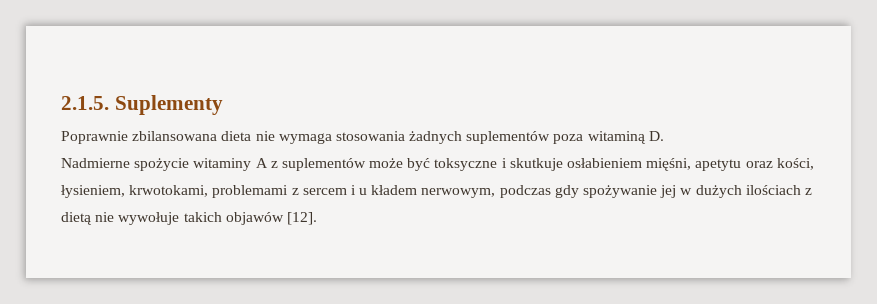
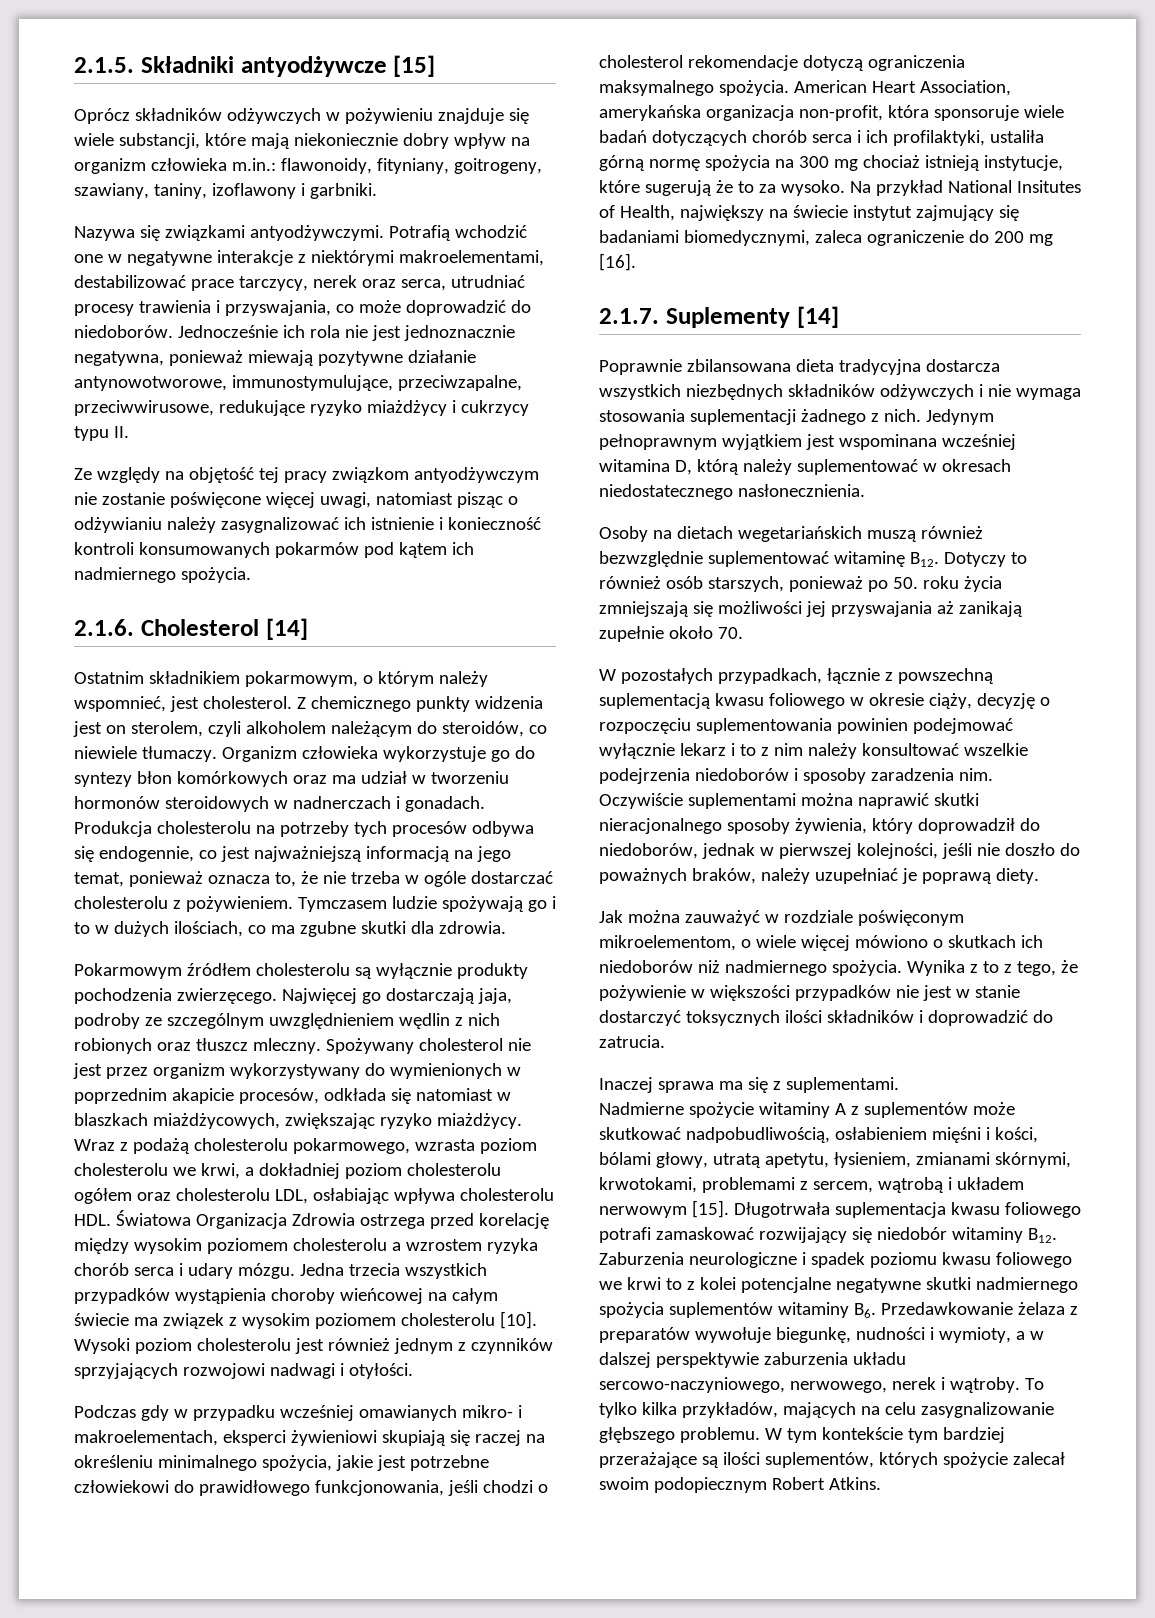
- 2.1.5. Suplementy
+ 2.1.5. Składniki antyodżywcze [15]
+ Oprócz składników odżywczych w pożywieniu znajduje się wiele substancji, które mają niekoniecznie dobry wpływ na organizm człowieka m.in.: flawonoidy, fityniany, goitrogeny, szawiany, taniny, izoflawony i garbniki.
+ Nazywa się związkami antyodżywczymi. Potrafią wchodzić one w negatywne interakcje z niektórymi makroelementami, destabilizować prace tarczycy, nerek oraz serca, utrudniać procesy trawienia i przyswajania, co może doprowadzić do niedoborów. Jednocześnie ich rola nie jest jednoznacznie negatywna, ponieważ miewają pozytywne działanie antynowotworowe, immunostymulujące, przeciwzapalne, przeciwwirusowe, redukujące ryzyko miażdżycy i cukrzycy typu II.
+ Ze względy na objętość tej pracy związkom antyodżywczym nie zostanie poświęcone więcej uwagi, natomiast pisząc o odżywianiu należy zasygnalizować ich istnienie i konieczność kontroli konsumowanych pokarmów pod kątem ich nadmiernego spożycia.
+ 2.1.6. Cholesterol [14]
+ Ostatnim składnikiem pokarmowym, o którym należy wspomnieć, jest cholesterol. Z chemicznego punkty widzenia jest on sterolem, czyli alkoholem należącym do steroidów, co niewiele tłumaczy. Organizm człowieka wykorzystuje go do syntezy błon komórkowych oraz ma udział w tworzeniu hormonów steroidowych w nadnerczach i gonadach. Produkcja cholesterolu na potrzeby tych procesów odbywa się endogennie, co jest najważniejszą informacją na jego temat, ponieważ oznacza to, że nie trzeba w ogóle dostarczać cholesterolu z pożywieniem. Tymczasem ludzie spożywają go i to w dużych ilościach, co ma zgubne skutki dla zdrowia.
+ Pokarmowym źródłem cholesterolu są wyłącznie produkty pochodzenia zwierzęcego. Najwięcej go dostarczają jaja, podroby ze szczególnym uwzględnieniem wędlin z nich robionych oraz tłuszcz mleczny. Spożywany cholesterol nie jest przez organizm wykorzystywany do wymienionych w poprzednim akapicie procesów, odkłada się natomiast w blaszkach miażdżycowych, zwiększając ryzyko miażdżycy. Wraz z podażą cholesterolu pokarmowego, wzrasta poziom cholesterolu we krwi, a dokładniej poziom cholesterolu ogółem oraz cholesterolu LDL, osłabiając wpływa cholesterolu HDL. Światowa Organizacja Zdrowia ostrzega przed korelację między wysokim poziomem cholesterolu a wzrostem ryzyka chorób serca i udary mózgu. Jedna trzecia wszystkich przypadków wystąpienia choroby wieńcowej na całym świecie ma związek z wysokim poziomem cholesterolu [10]. Wysoki poziom cholesterolu jest również jednym z czynników sprzyjających rozwojowi nadwagi i otyłości.
+ Podczas gdy w przypadku wcześniej omawianych mikro- i makroelementach, eksperci żywieniowi skupiają się raczej na określeniu minimalnego spożycia, jakie jest potrzebne człowiekowi do prawidłowego funkcjonowania, jeśli chodzi o cholesterol rekomendacje dotyczą ograniczenia maksymalnego spożycia. American Heart Association, amerykańska organizacja non-profit, która sponsoruje wiele badań dotyczących chorób serca i ich profilaktyki, ustaliła górną normę spożycia na 300 mg chociaż istnieją instytucje, które sugerują że to za wysoko. Na przykład National Insitutes of Health, największy na świecie instytut zajmujący się badaniami biomedycznymi, zaleca ograniczenie do 200 mg [16].
+ 2.1.7. Suplementy [14]
- Poprawnie zbilansowana dieta nie wymaga stosowania żadnych suplementów poza witaminą D.
+ Poprawnie zbilansowana dieta tradycyjna dostarcza wszystkich niezbędnych składników odżywczych i nie wymaga stosowania suplementacji żadnego z nich. Jedynym pełnoprawnym wyjątkiem jest wspominana wcześniej witamina D, którą należy suplementować w okresach niedostatecznego nasłonecznienia.
+ Osoby na dietach wegetariańskich muszą również bezwzględnie suplementować witaminę B12. Dotyczy to również osób starszych, ponieważ po 50. roku życia zmniejszają się możliwości jej przyswajania aż zanikają zupełnie około 70.
+ W pozostałych przypadkach, łącznie z powszechną suplementacją kwasu foliowego w okresie ciąży, decyzję o rozpoczęciu suplementowania powinien podejmować wyłącznie lekarz i to z nim należy konsultować wszelkie podejrzenia niedoborów i sposoby zaradzenia nim. Oczywiście suplementami można naprawić skutki nieracjonalnego sposoby żywienia, który doprowadził do niedoborów, jednak w pierwszej kolejności, jeśli nie doszło do poważnych braków, należy uzupełniać je poprawą diety.
+ Jak można zauważyć w rozdziale poświęconym mikroelementom, o wiele więcej mówiono o skutkach ich niedoborów niż nadmiernego spożycia. Wynika z to z tego, że pożywienie w większości przypadków nie jest w stanie dostarczyć toksycznych ilości składników i doprowadzić do zatrucia.
+ Inaczej sprawa ma się z suplementami.
- Nadmierne spożycie witaminy A z suplementów może być toksyczne i skutkuje osłabieniem mięśni, apetytu oraz kości, łysieniem, krwotokami, problemami z sercem i u kładem nerwowym, podczas gdy spożywanie jej w dużych ilościach z dietą nie wywołuje takich objawów [12].
+ Nadmierne spożycie witaminy A z suplementów może skutkować nadpobudliwością, osłabieniem mięśni i kości, bólami głowy, utratą apetytu, łysieniem, zmianami skórnymi, krwotokami, problemami z sercem, wątrobą i układem nerwowym [15]. Długotrwała suplementacja kwasu foliowego potrafi zamaskować rozwijający się niedobór witaminy B12. Zaburzenia neurologiczne i spadek poziomu kwasu foliowego we krwi to z kolei potencjalne negatywne skutki nadmiernego spożycia suplementów witaminy B6. Przedawkowanie żelaza z preparatów wywołuje biegunkę, nudności i wymioty, a w dalszej perspektywie zaburzenia układu sercowo-naczyniowego, nerwowego, nerek i wątroby. To tylko kilka przykładów, mających na celu zasygnalizowanie głębszego problemu. W tym kontekście tym bardziej przerażające są ilości suplementów, których spożycie zalecał swoim podopiecznym Robert Atkins.

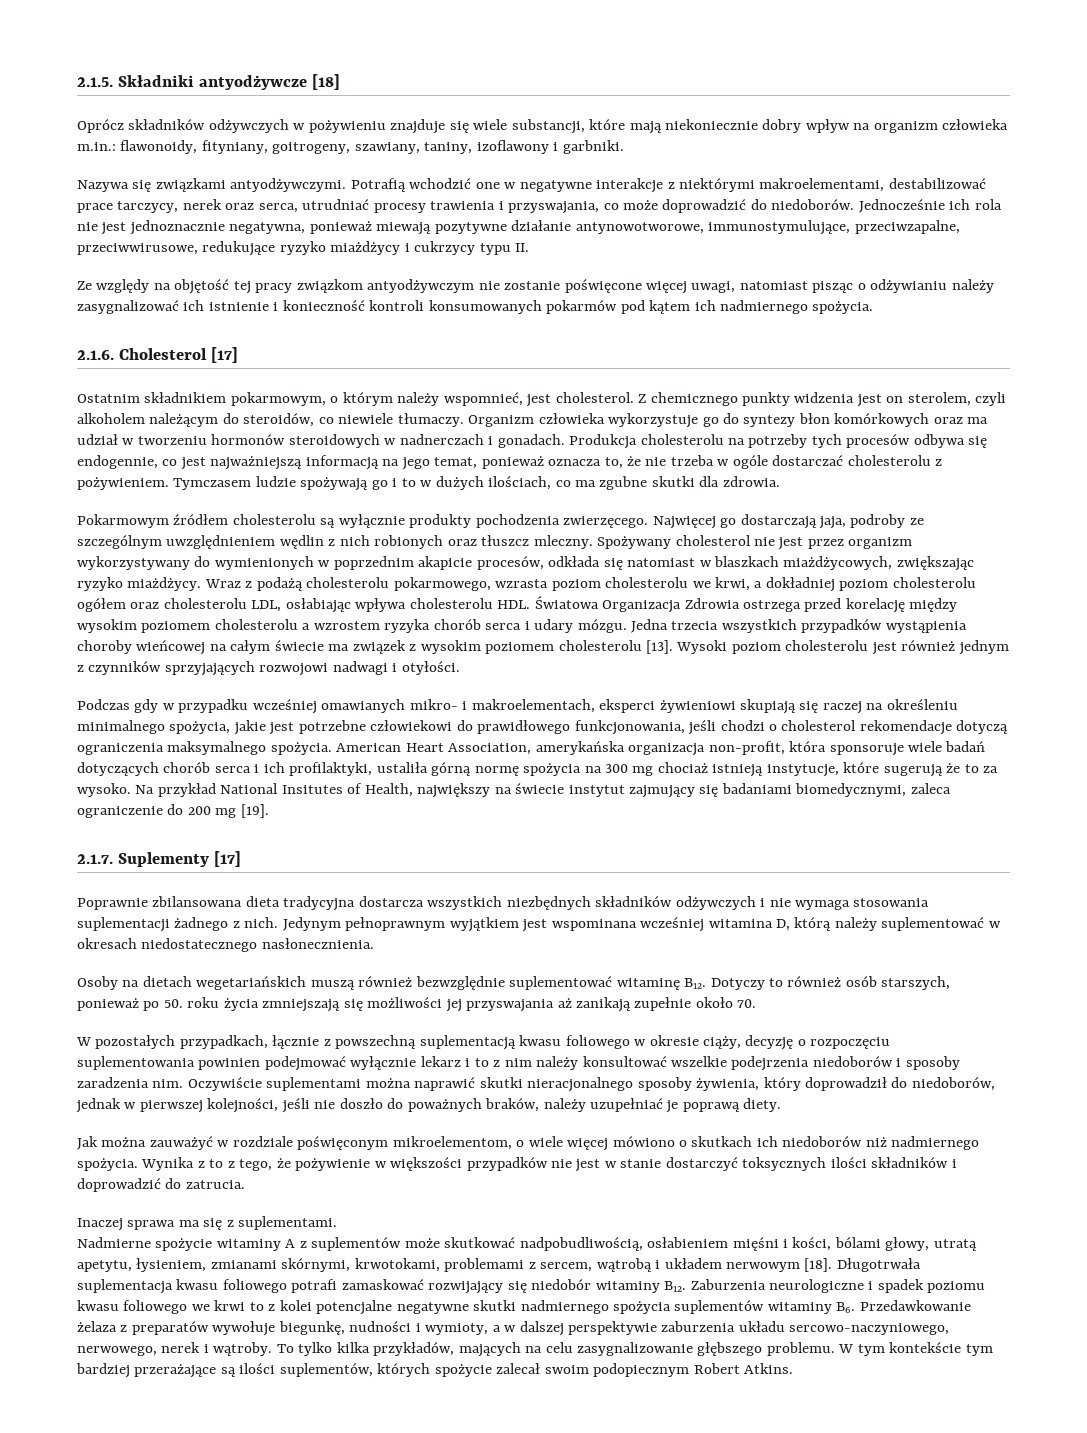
- 2.1.5. Składniki antyodżywcze [15]
+ 2.1.5. Składniki antyodżywcze [18]
- 2.1.6. Cholesterol [14]
+ 2.1.6. Cholesterol [17]
- Jedna trzecia wszystkich przypadków wystąpienia choroby wieńcowej na całym świecie ma związek z wysokim poziomem cholesterolu [10].
+ Jedna trzecia wszystkich przypadków wystąpienia choroby wieńcowej na całym świecie ma związek z wysokim poziomem cholesterolu [13].
- Na przykład National Insitutes of Health, największy na świecie instytut zajmujący się badaniami biomedycznymi, zaleca ograniczenie do 200 mg [16].
+ Na przykład National Insitutes of Health, największy na świecie instytut zajmujący się badaniami biomedycznymi, zaleca ograniczenie do 200 mg [19].
- 2.1.7. Suplementy [14]
+ 2.1.7. Suplementy [17]
- Nadmierne spożycie witaminy A z suplementów może skutkować nadpobudliwością, osłabieniem mięśni i kości, bólami głowy, utratą apetytu, łysieniem, zmianami skórnymi, krwotokami, problemami z sercem, wątrobą i układem nerwowym [15].
+ Nadmierne spożycie witaminy A z suplementów może skutkować nadpobudliwością, osłabieniem mięśni i kości, bólami głowy, utratą apetytu, łysieniem, zmianami skórnymi, krwotokami, problemami z sercem, wątrobą i układem nerwowym [18].

